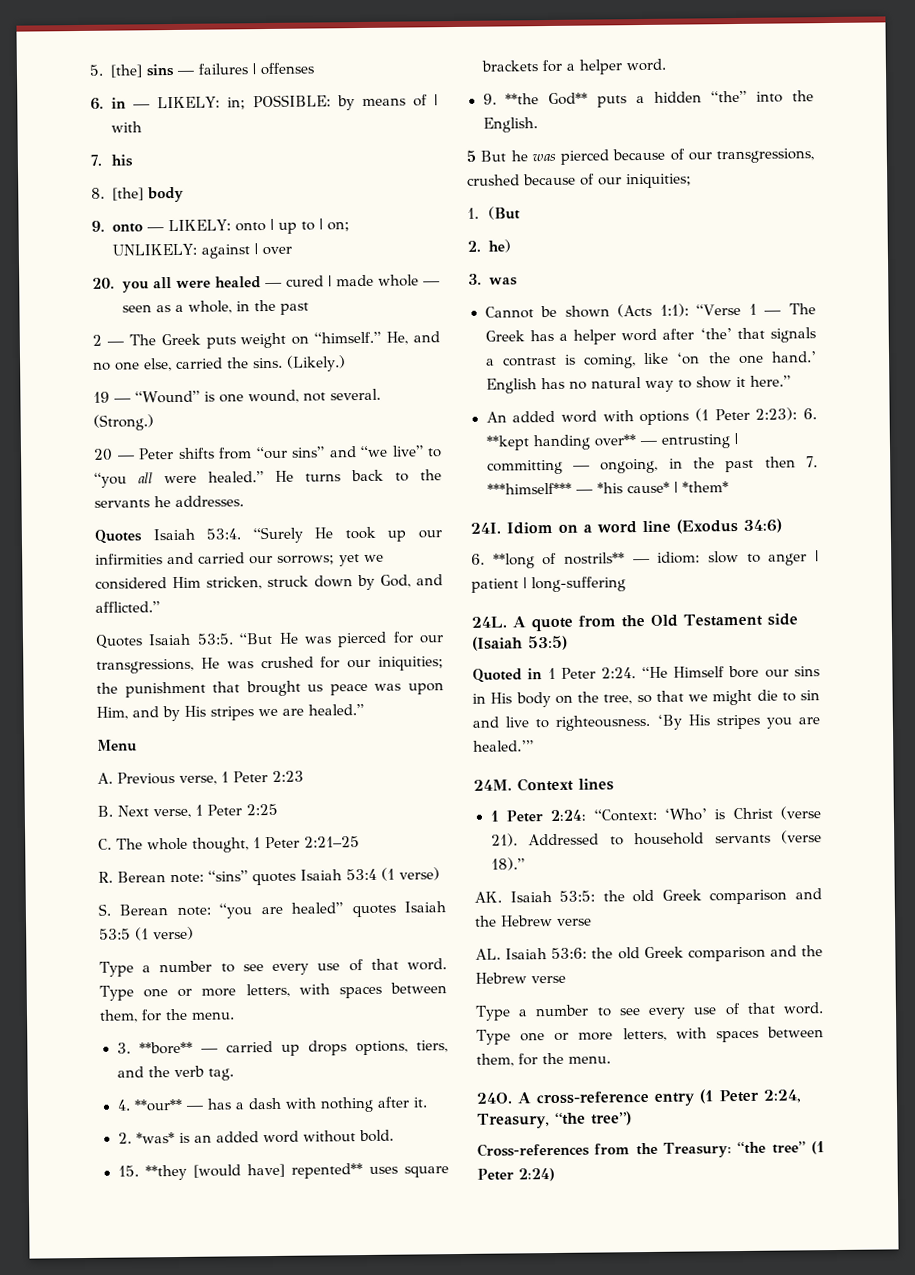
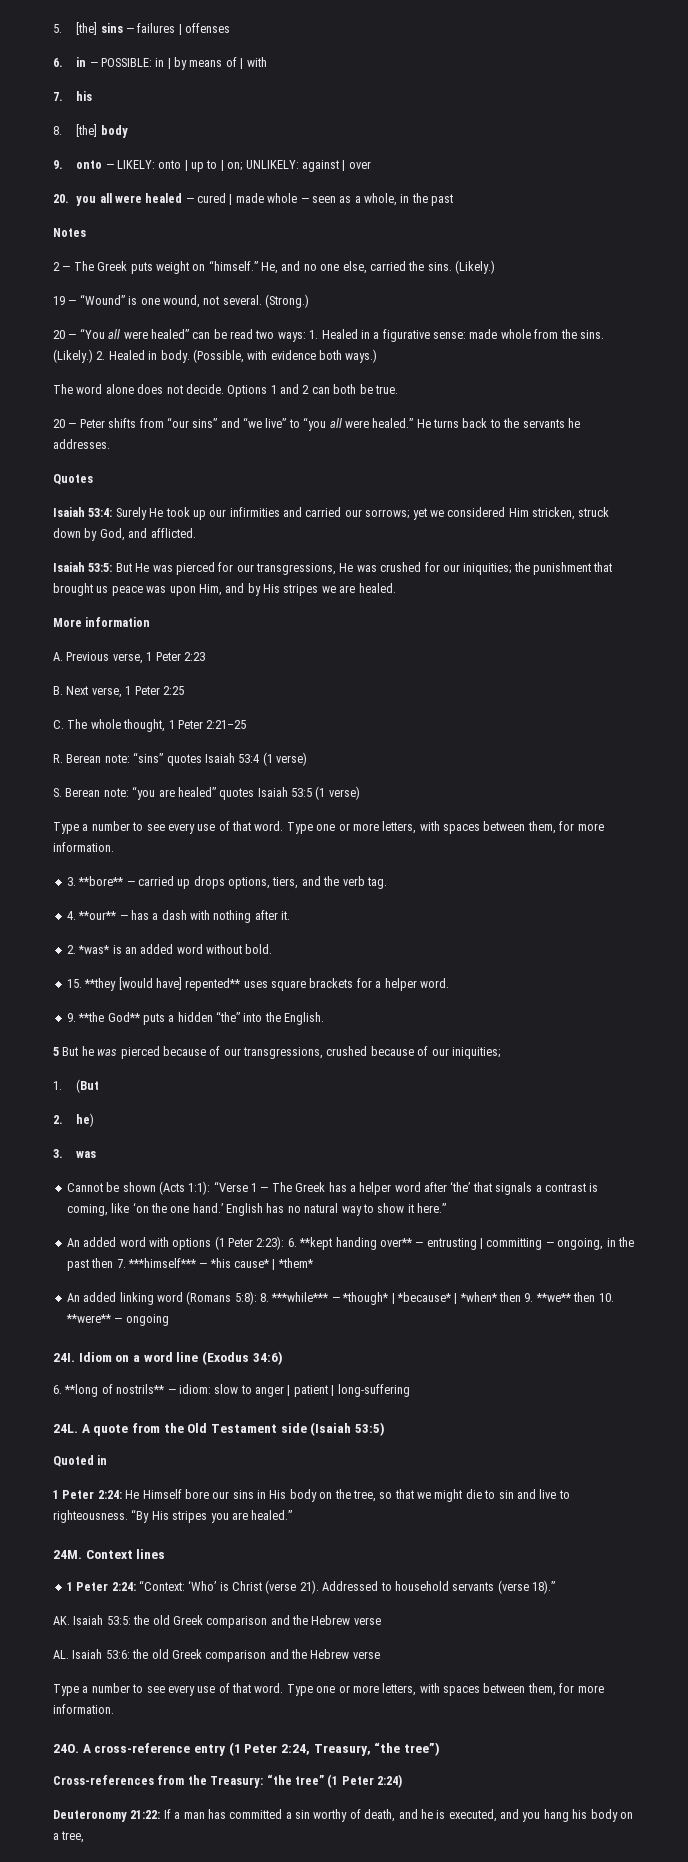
- 6. in — LIKELY: in; POSSIBLE: by means of | with
+ 6. in — POSSIBLE: in | by means of | with
+ Notes
+ 20 — “You all were healed” can be read two ways: 1. Healed in a figurative sense: made whole from the sins. (Likely.) 2. Healed in body. (Possible, with evidence both ways.)
+ The word alone does not decide. Options 1 and 2 can both be true.
- Quotes Isaiah 53:4. “Surely He took up our infirmities and carried our sorrows; yet we considered Him stricken, struck down by God, and afflicted.”
- Quotes Isaiah 53:5. “But He was pierced for our transgressions, He was crushed for our iniquities; the punishment that brought us peace was upon Him, and by His stripes we are healed.”
- Menu
+ Quotes
+ Isaiah 53:4: Surely He took up our infirmities and carried our sorrows; yet we considered Him stricken, struck down by God, and afflicted.
+ Isaiah 53:5: But He was pierced for our transgressions, He was crushed for our iniquities; the punishment that brought us peace was upon Him, and by His stripes we are healed.
+ More information
  S. Berean note: “you are healed” quotes Isaiah 53:5 (1 verse)
- Type a number to see every use of that word. Type one or more letters, with spaces between them, for the menu.
+ Type a number to see every use of that word. Type one or more letters, with spaces between them, for more information.
+ An added linking word (Romans 5:8): 8. ***while*** — *though* | *because* | *when* then 9. **we** then 10. **were** — ongoing
- Quoted in 1 Peter 2:24. “He Himself bore our sins in His body on the tree, so that we might die to sin and live to righteousness.
+ Quoted in
+ 1 Peter 2:24: He Himself bore our sins in His body on the tree, so that we might die to sin and live to righteousness.
- ‘By His stripes you are healed.’”
+ “By His stripes you are healed.”
  AL. Isaiah 53:6: the old Greek comparison and the Hebrew verse
- Type a number to see every use of that word. Type one or more letters, with spaces between them, for the menu.
+ Type a number to see every use of that word. Type one or more letters, with spaces between them, for more information.
+ Deuteronomy 21:22: If a man has committed a sin worthy of death, and he is executed, and you hang his body on a tree,

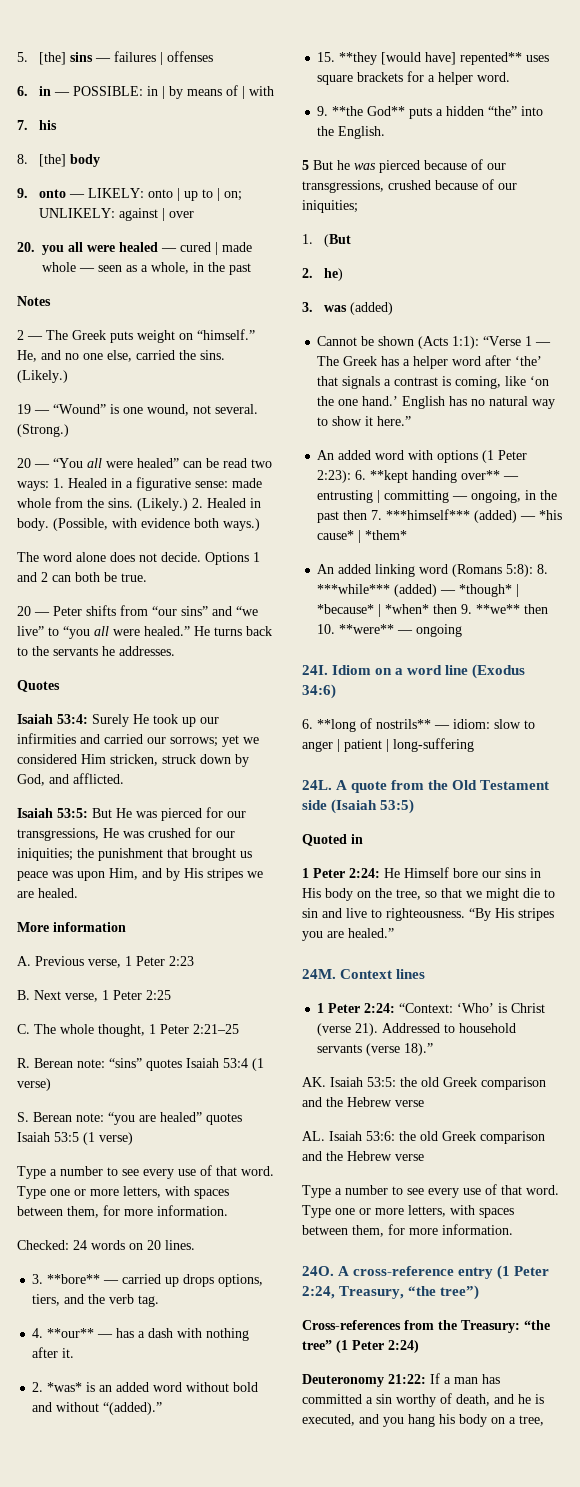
+ Checked: 24 words on 20 lines.
- 2. *was* is an added word without bold.
+ 2. *was* is an added word without bold and without “(added).”
- 3. was
+ 3. was (added)
- An added word with options (1 Peter 2:23): 6. **kept handing over** — entrusting | committing — ongoing, in the past then 7. ***himself*** — *his cause* | *them*
+ An added word with options (1 Peter 2:23): 6. **kept handing over** — entrusting | committing — ongoing, in the past then 7. ***himself*** (added) — *his cause* | *them*
- An added linking word (Romans 5:8): 8. ***while*** — *though* | *because* | *when* then 9. **we** then 10. **were** — ongoing
+ An added linking word (Romans 5:8): 8. ***while*** (added) — *though* | *because* | *when* then 9. **we** then 10. **were** — ongoing

